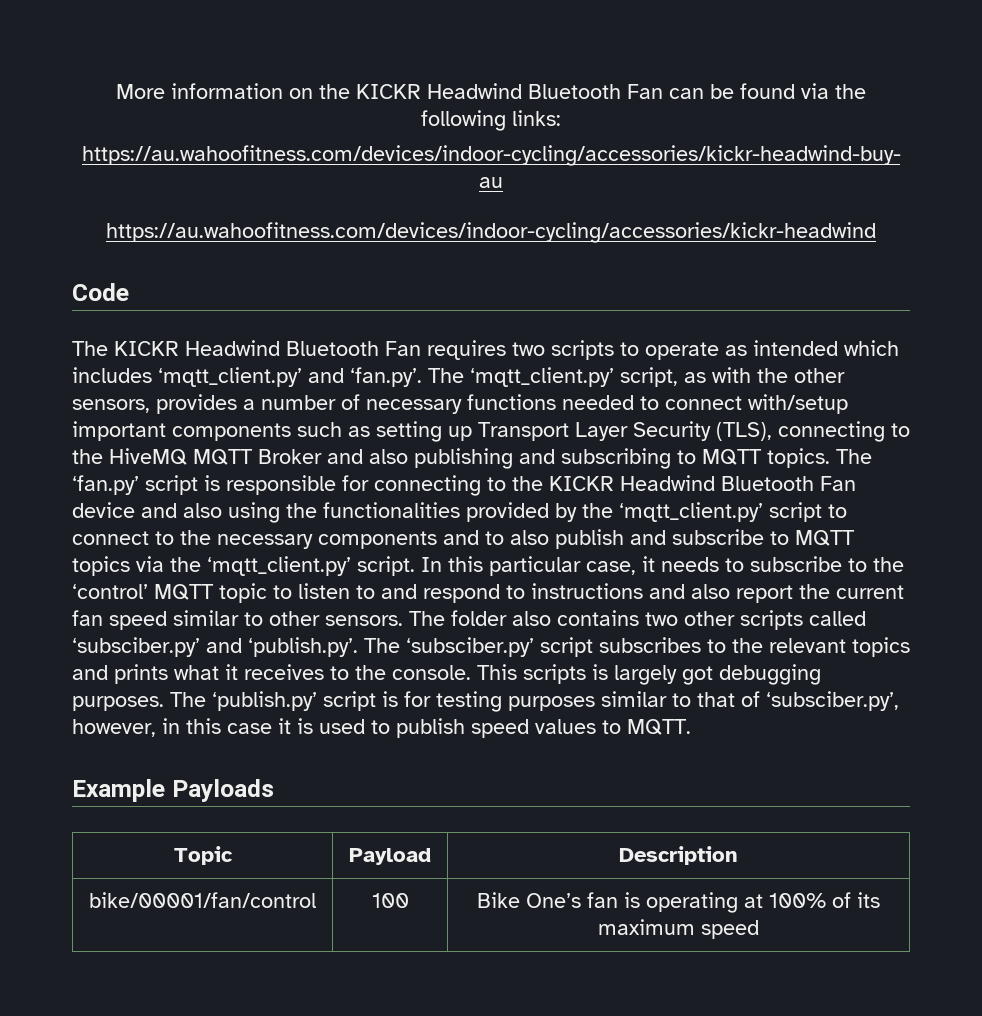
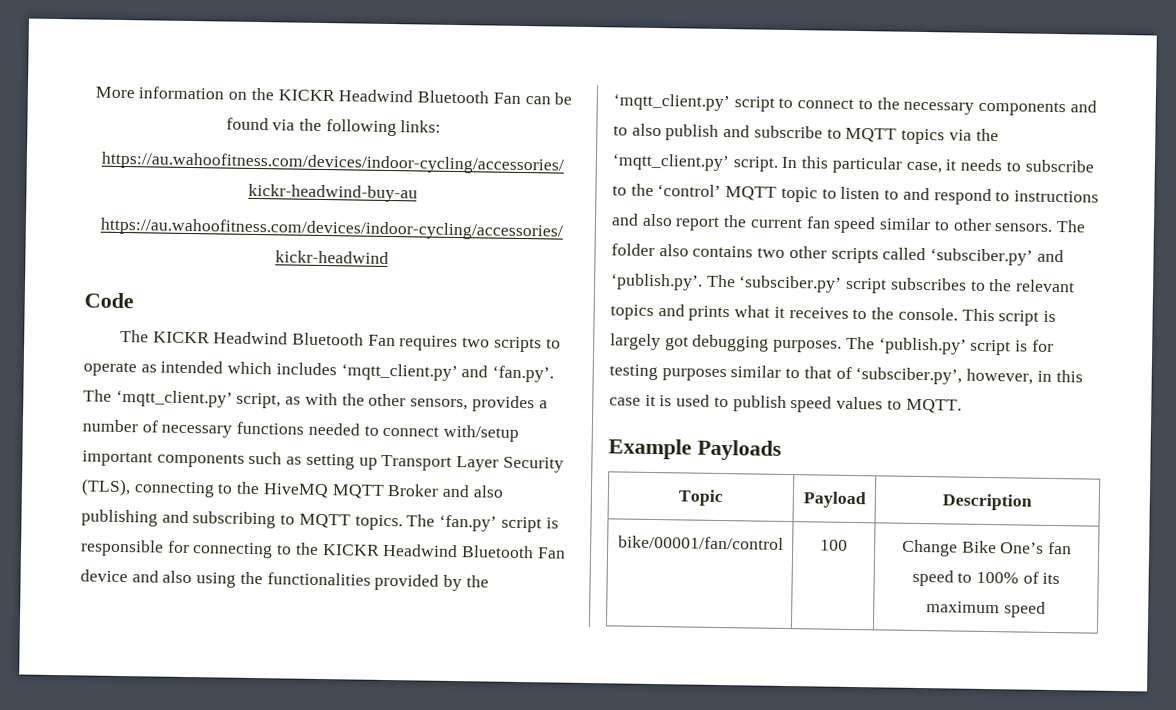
- This scripts is largely got debugging purposes.
+ This script is largely got debugging purposes.
- bike/00001/fan/control | 100 | Bike One’s fan is operating at 100% of its maximum speed
+ bike/00001/fan/control | 100 | Change Bike One’s fan speed to 100% of its maximum speed

